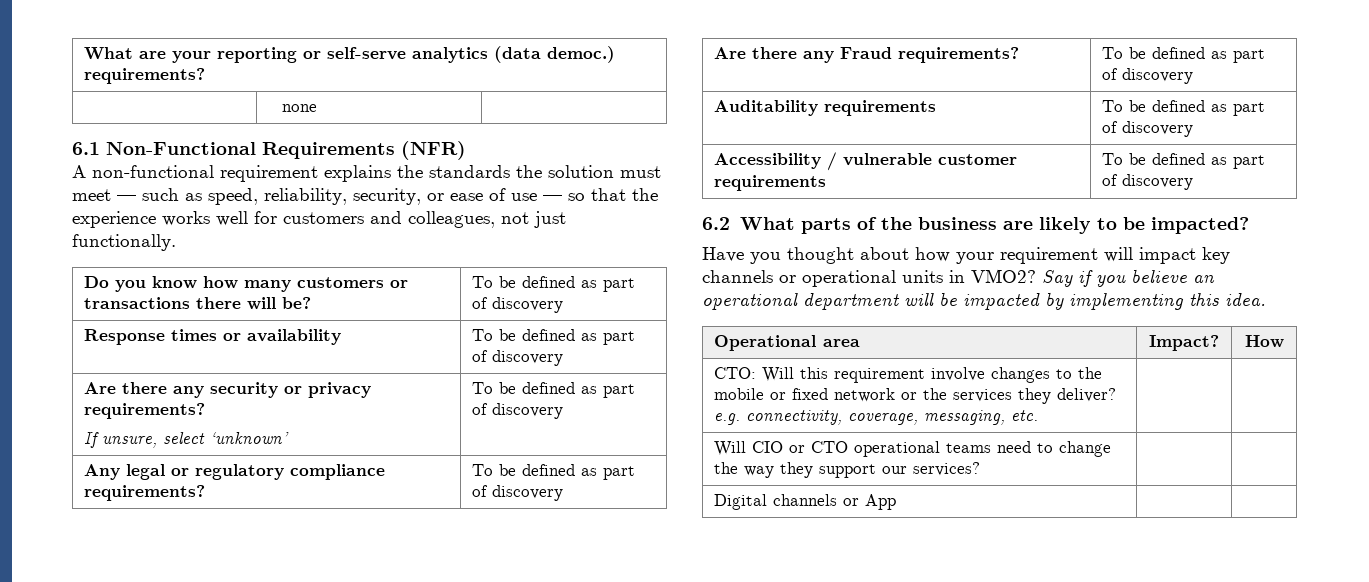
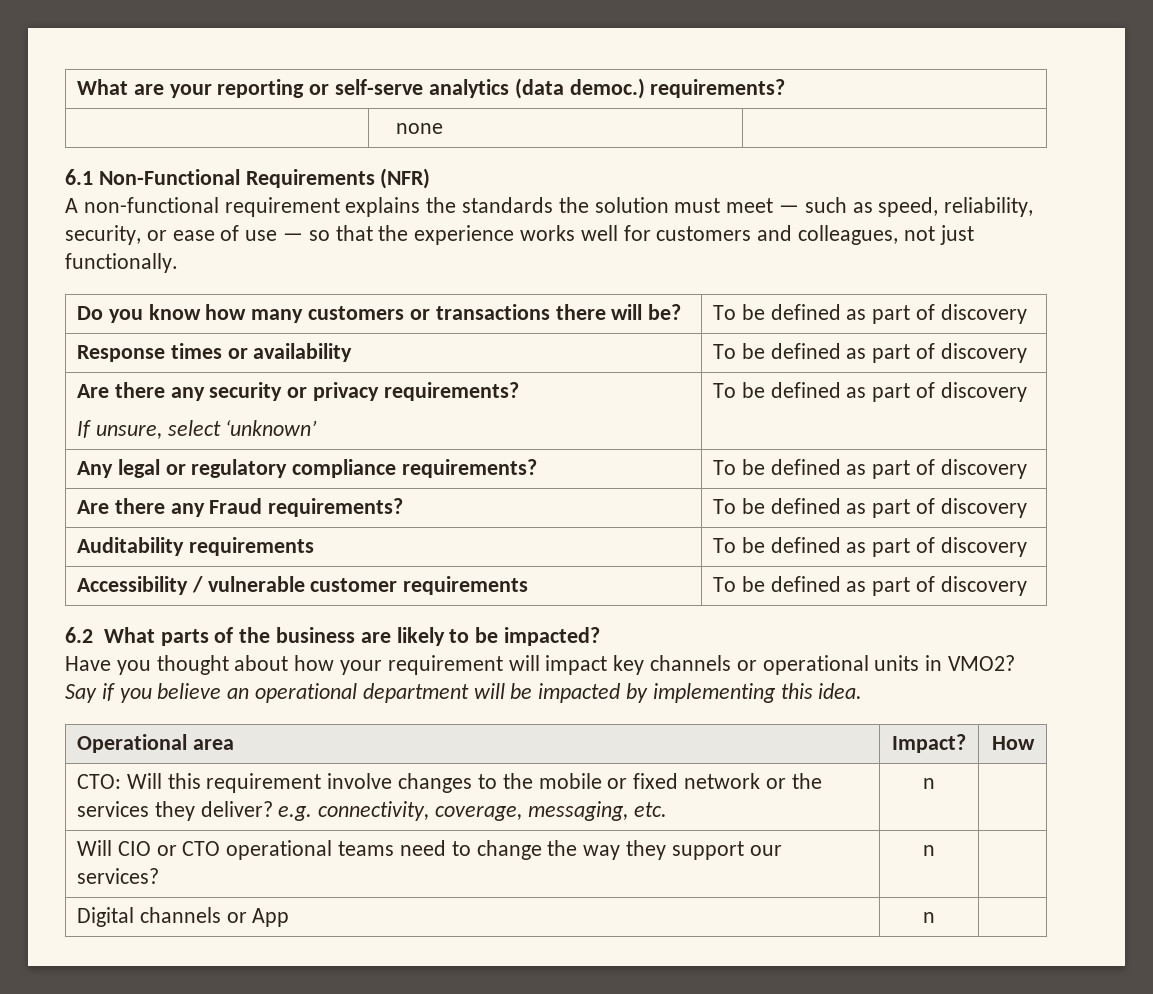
- CTO: Will this requirement involve changes to the mobile or fixed network or the services they deliver? e.g. connectivity, coverage, messaging, etc. | |
+ CTO: Will this requirement involve changes to the mobile or fixed network or the services they deliver? e.g. connectivity, coverage, messaging, etc. | n |
- Will CIO or CTO operational teams need to change the way they support our services? | |
+ Will CIO or CTO operational teams need to change the way they support our services? | n |
- Digital channels or App | |
+ Digital channels or App | n |

